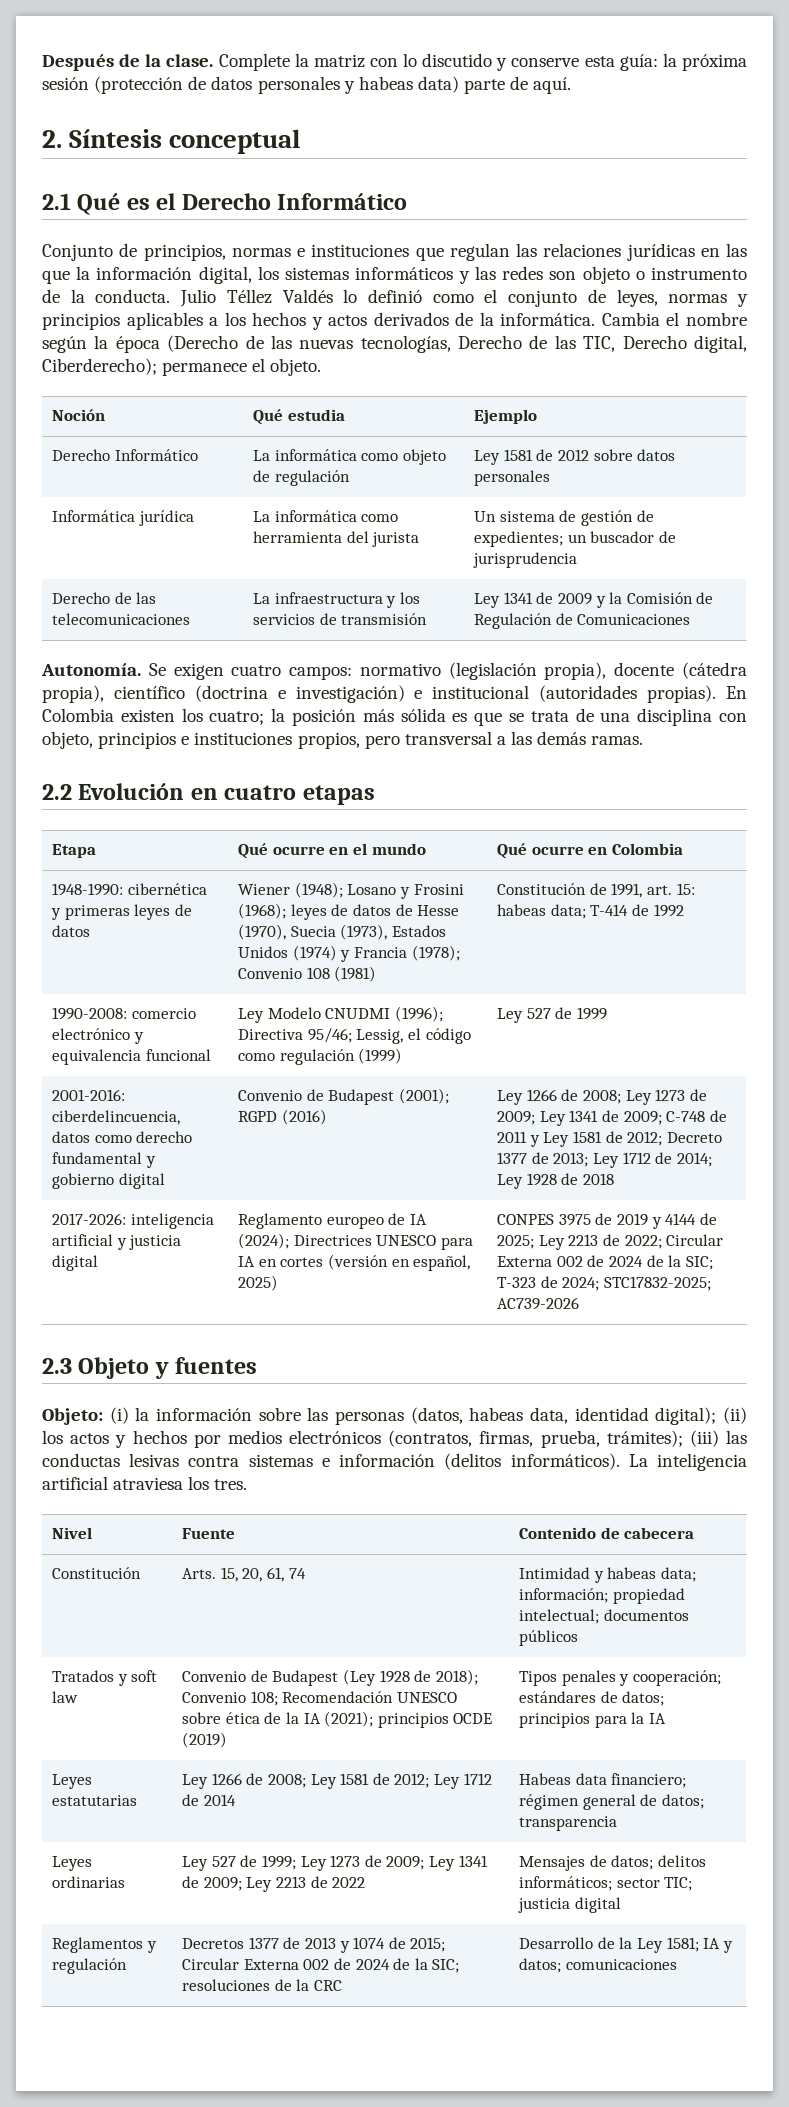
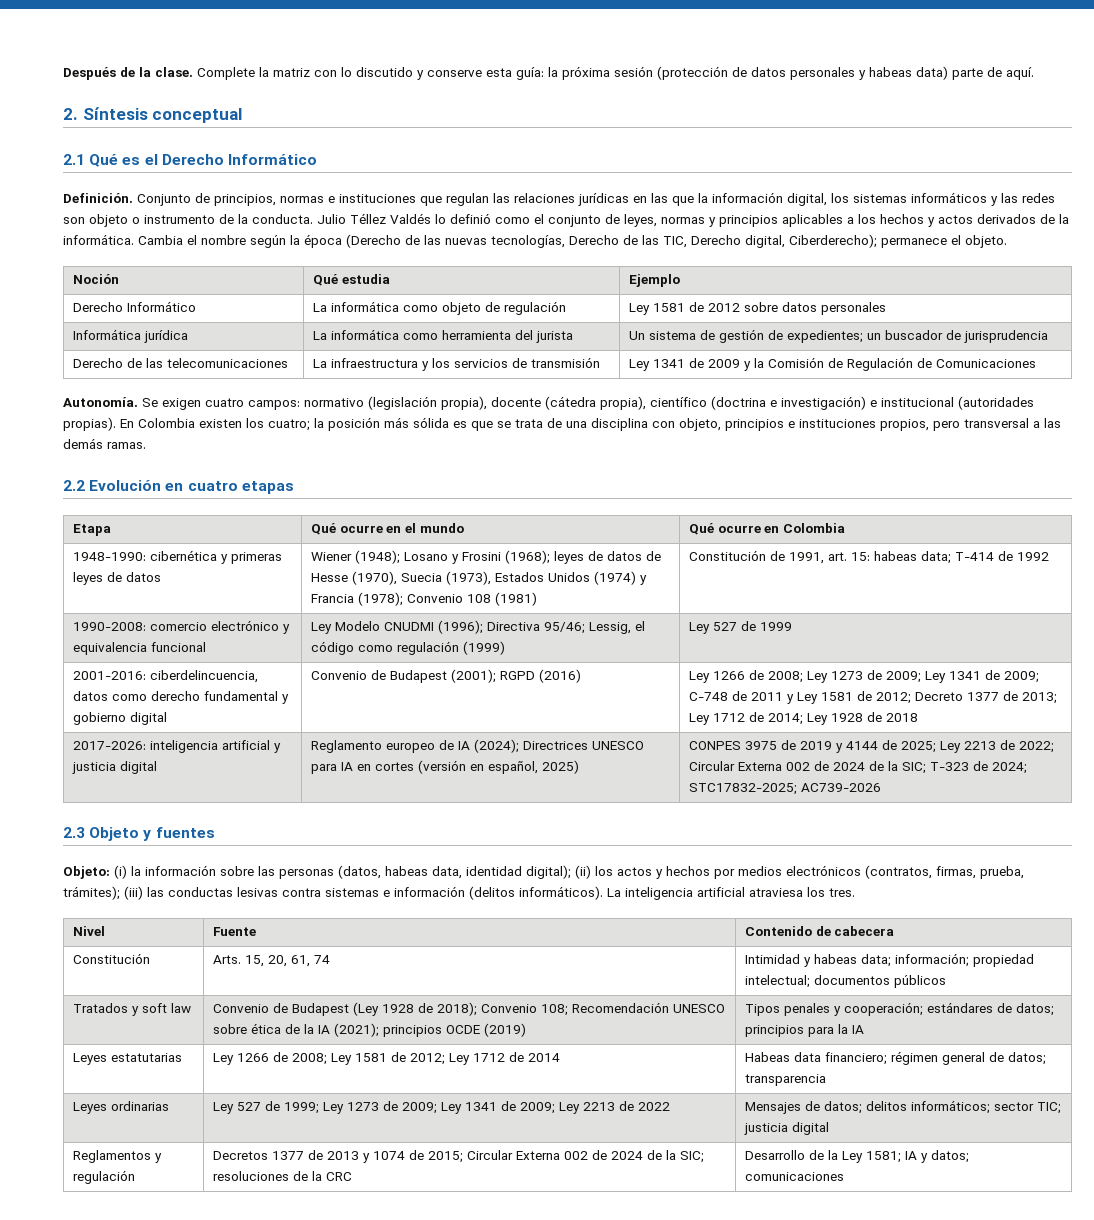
+ Definición.

